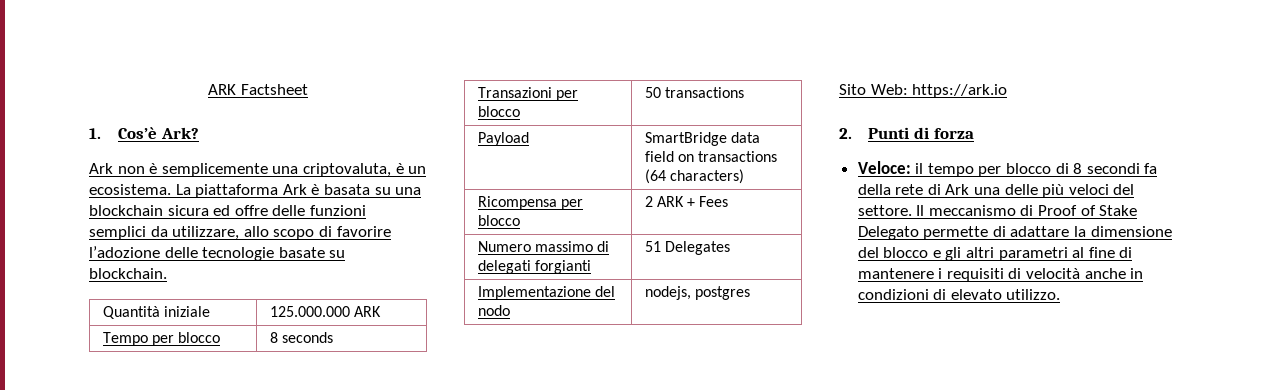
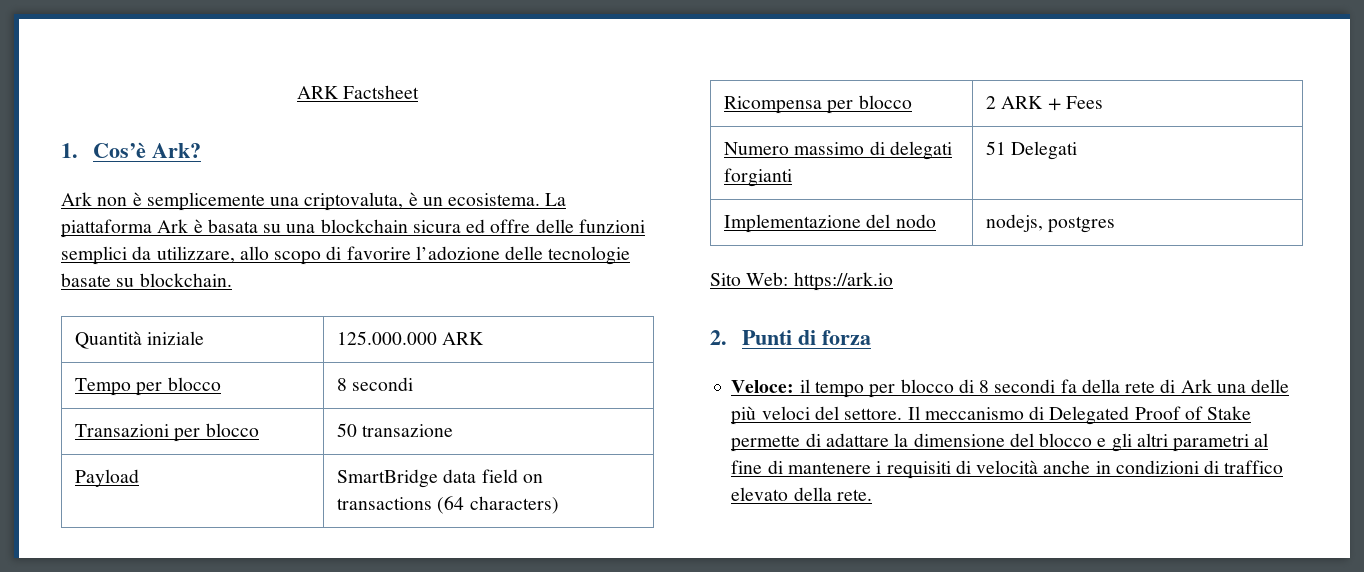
- Tempo per blocco | 8 seconds
+ Tempo per blocco | 8 secondi
- Transazioni per blocco | 50 transactions
+ Transazioni per blocco | 50 transazione
- Numero massimo di delegati forgianti | 51 Delegates
+ Numero massimo di delegati forgianti | 51 Delegati
- Il meccanismo di Proof of Stake Delegato permette di adattare la dimensione del blocco e gli altri parametri al fine di mantenere i requisiti di velocità anche in condizioni di elevato utilizzo.
+ Il meccanismo di Delegated Proof of Stake permette di adattare la dimensione del blocco e gli altri parametri al fine di mantenere i requisiti di velocità anche in condizioni di traffico elevato della rete.

